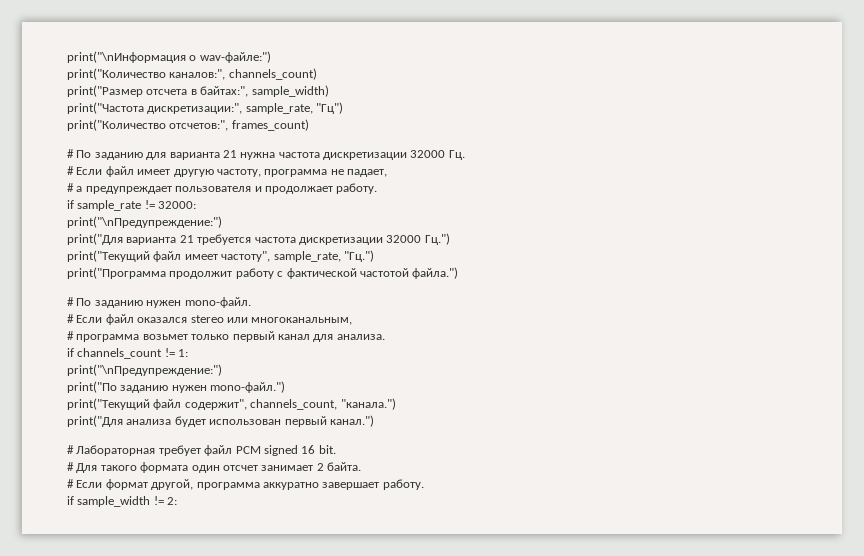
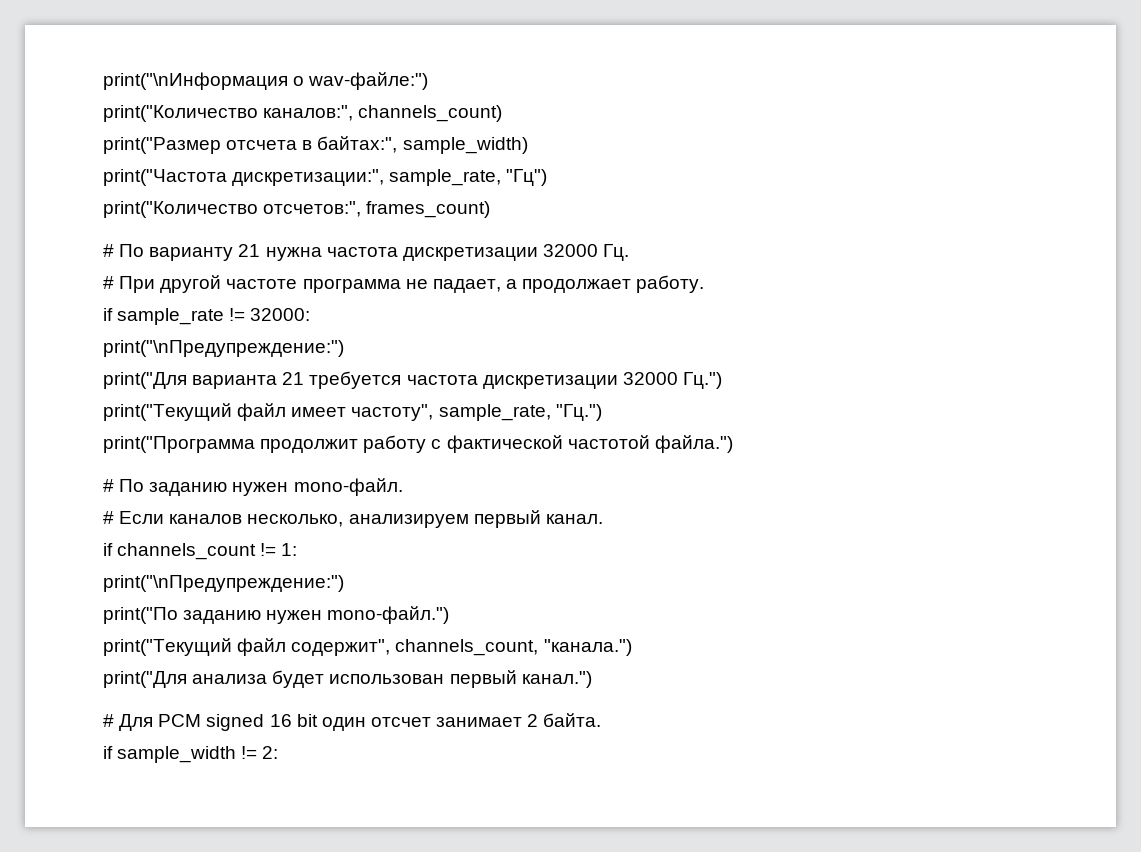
- # По заданию для варианта 21 нужна частота дискретизации 32000 Гц.
+ # По варианту 21 нужна частота дискретизации 32000 Гц.
- # Если файл имеет другую частоту, программа не падает,
- # а предупреждает пользователя и продолжает работу.
+ # При другой частоте программа не падает, а продолжает работу.
- # Если файл оказался stereo или многоканальным,
- # программа возьмет только первый канал для анализа.
+ # Если каналов несколько, анализируем первый канал.
- # Лабораторная требует файл PCM signed 16 bit.
- # Для такого формата один отсчет занимает 2 байта.
+ # Для PCM signed 16 bit один отсчет занимает 2 байта.
- # Если формат другой, программа аккуратно завершает работу.

